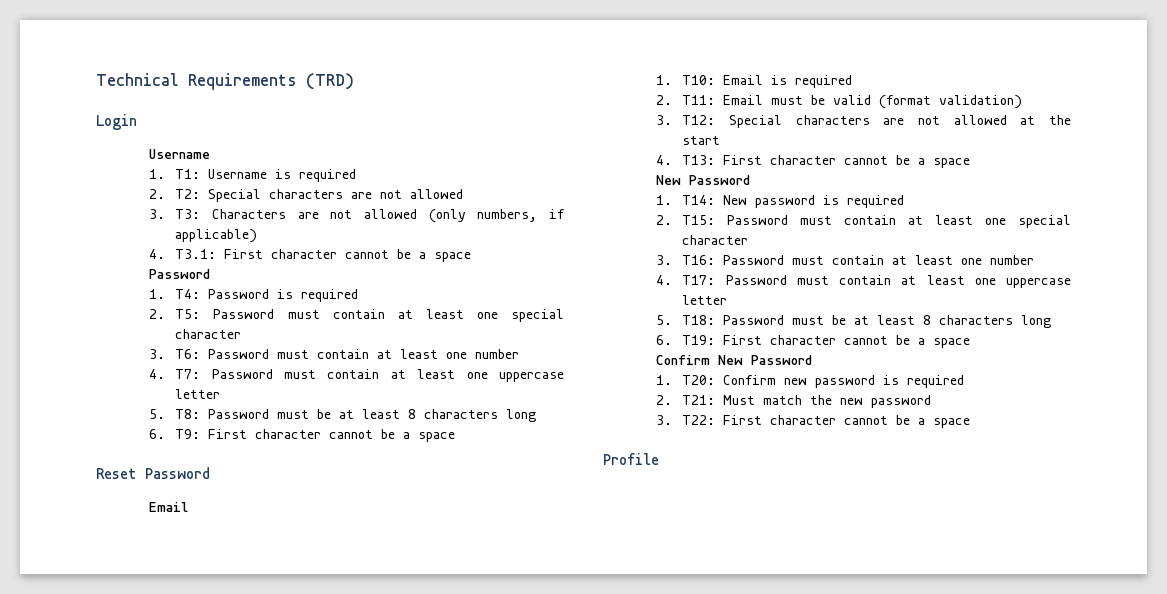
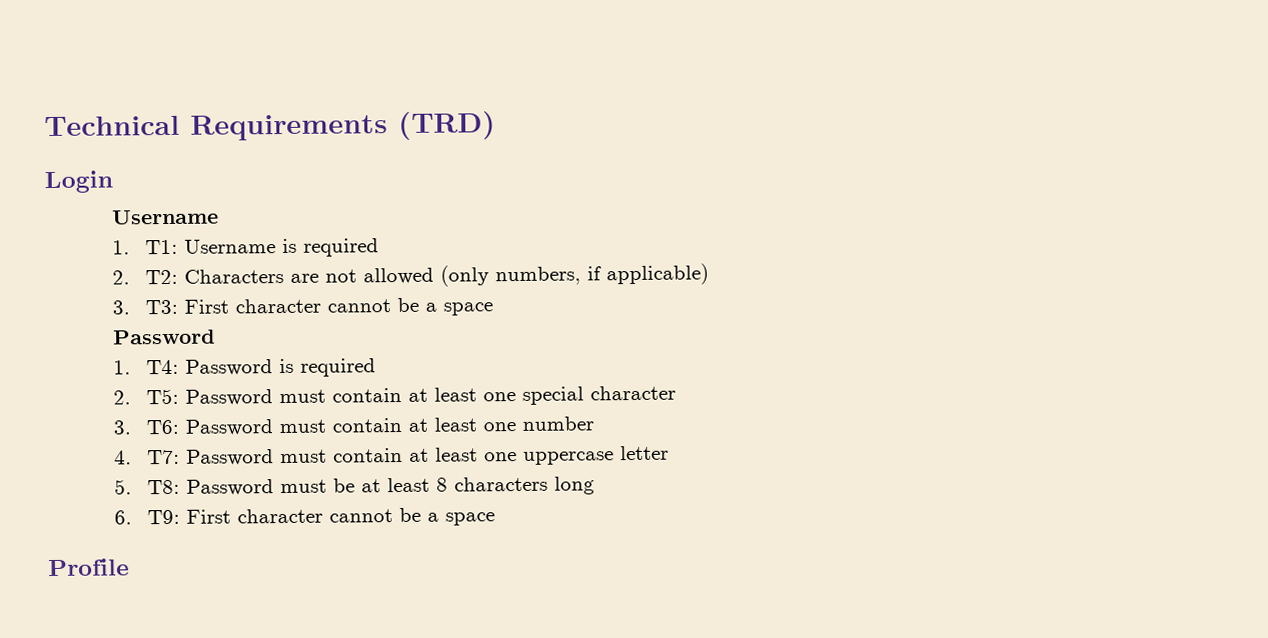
- 2. T2: Special characters are not allowed
- 3. T3: Characters are not allowed (only numbers, if applicable)
+ 2. T2: Characters are not allowed (only numbers, if applicable)
- 4. T3.1: First character cannot be a space
+ 3. T3: First character cannot be a space
- Reset Password
- Email
- 1. T10: Email is required
- 2. T11: Email must be valid (format validation)
- 3. T12: Special characters are not allowed at the start
- 4. T13: First character cannot be a space
- New Password
- 1. T14: New password is required
- 2. T15: Password must contain at least one special character
- 3. T16: Password must contain at least one number
- 4. T17: Password must contain at least one uppercase letter
- 5. T18: Password must be at least 8 characters long
- 6. T19: First character cannot be a space
- Confirm New Password
- 1. T20: Confirm new password is required
- 2. T21: Must match the new password
- 3. T22: First character cannot be a space

